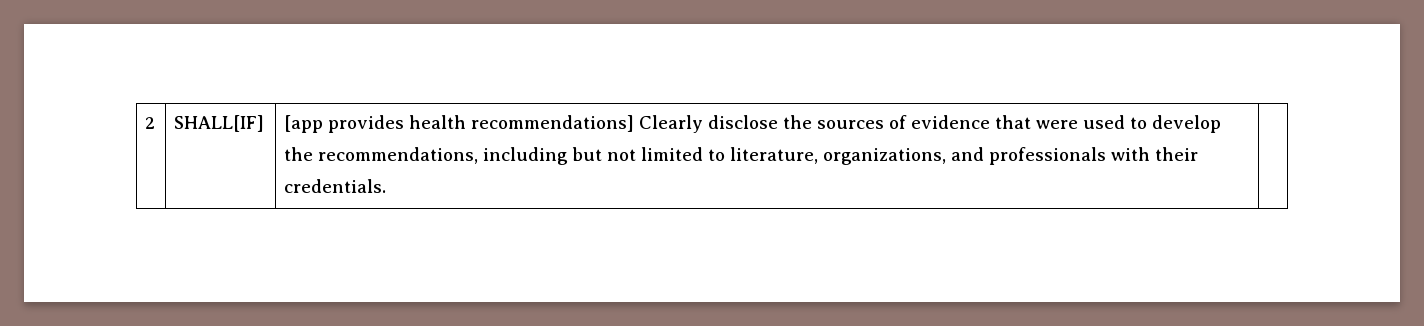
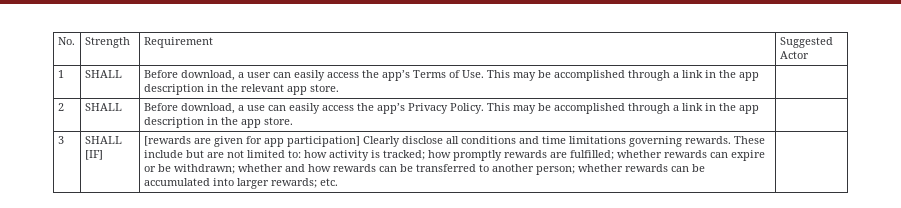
- 2 | SHALL[IF] | [app provides health recommendations] Clearly disclose the sources of evidence that were used to develop the recommendations, including but not limited to literature, organizations, and professionals with their credentials. |
+ No. | Strength | Requirement | Suggested Actor
+ 1 | SHALL | Before download, a user can easily access the app’s Terms of Use. This may be accomplished through a link in the app description in the relevant app store. |
+ 2 | SHALL | Before download, a use can easily access the app’s Privacy Policy. This may be accomplished through a link in the app description in the app store. |
+ 3 | SHALL [IF] | [rewards are given for app participation] Clearly disclose all conditions and time limitations governing rewards. These include but are not limited to: how activity is tracked; how promptly rewards are fulfilled; whether rewards can expire or be withdrawn; whether and how rewards can be transferred to another person; whether rewards can be accumulated into larger rewards; etc.

